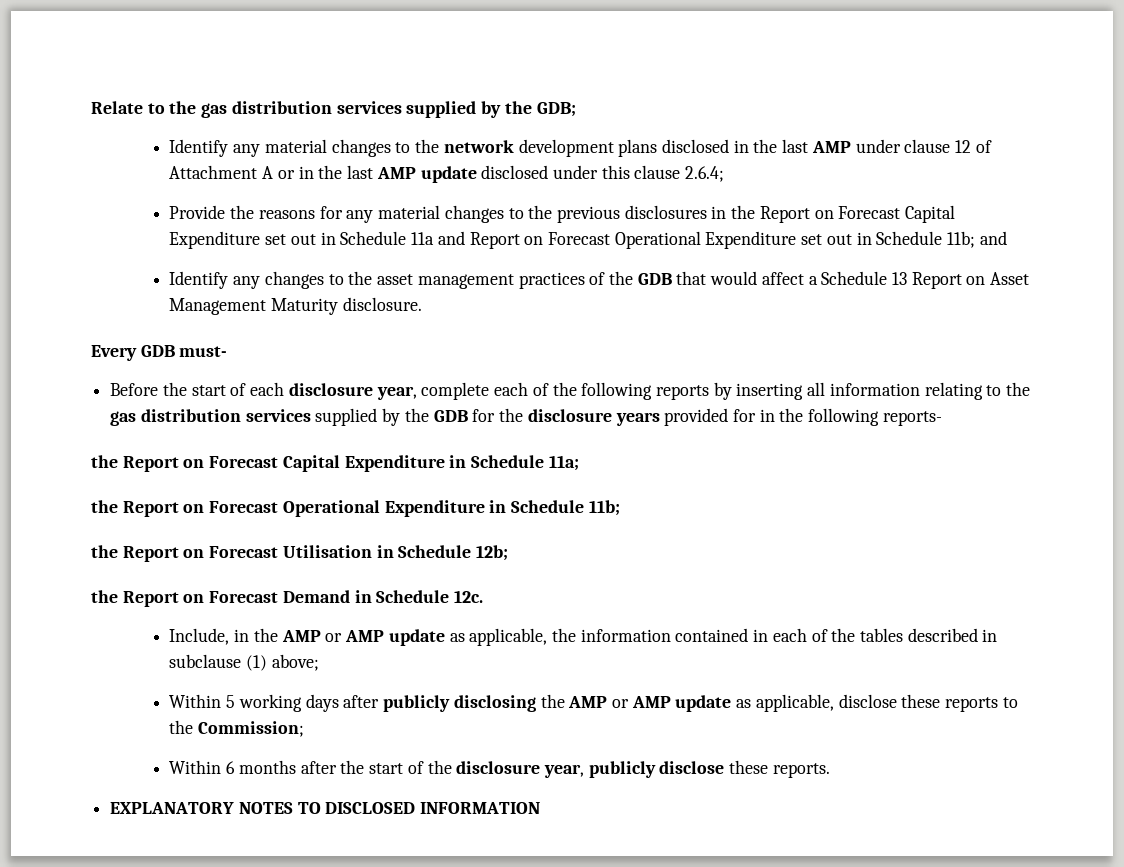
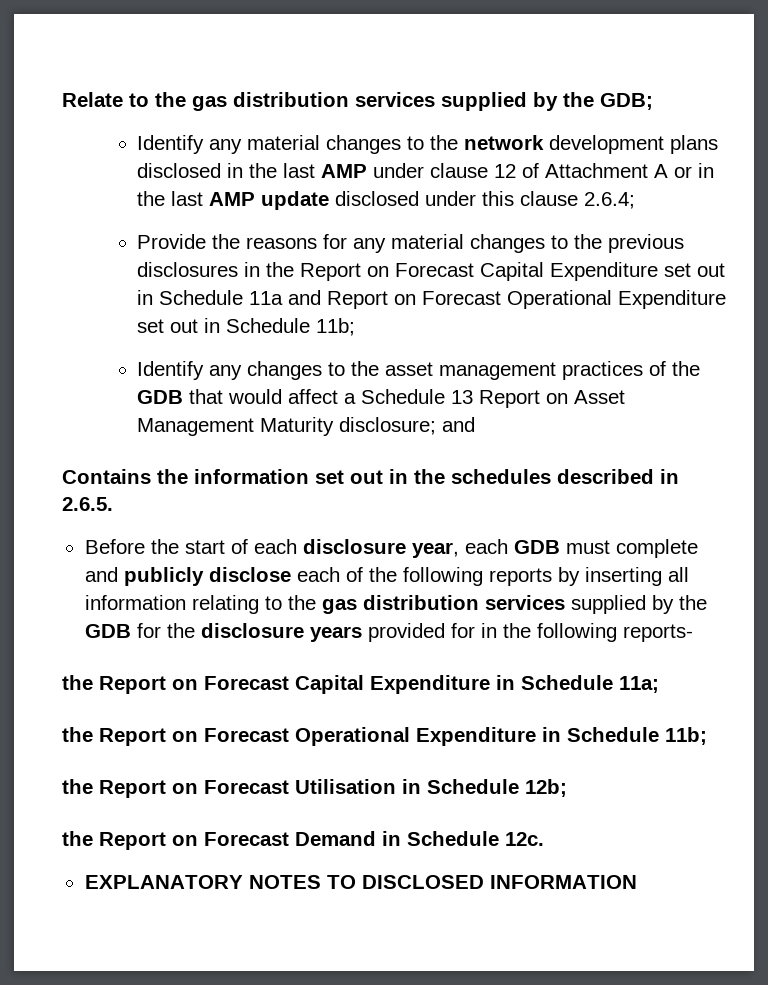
- Provide the reasons for any material changes to the previous disclosures in the Report on Forecast Capital Expenditure set out in Schedule 11a and Report on Forecast Operational Expenditure set out in Schedule 11b; and
+ Provide the reasons for any material changes to the previous disclosures in the Report on Forecast Capital Expenditure set out in Schedule 11a and Report on Forecast Operational Expenditure set out in Schedule 11b;
- Identify any changes to the asset management practices of the GDB that would affect a Schedule 13 Report on Asset Management Maturity disclosure.
- Every GDB must-
+ Identify any changes to the asset management practices of the GDB that would affect a Schedule 13 Report on Asset Management Maturity disclosure; and
+ Contains the information set out in the schedules described in 2.6.5.
- Before the start of each disclosure year, complete each of the following reports by inserting all information relating to the gas distribution services supplied by the GDB for the disclosure years provided for in the following reports-
+ Before the start of each disclosure year, each GDB must complete and publicly disclose each of the following reports by inserting all information relating to the gas distribution services supplied by the GDB for the disclosure years provided for in the following reports-
- Include, in the AMP or AMP update as applicable, the information contained in each of the tables described in subclause (1) above;
- Within 5 working days after publicly disclosing the AMP or AMP update as applicable, disclose these reports to the Commission;
- Within 6 months after the start of the disclosure year, publicly disclose these reports.

